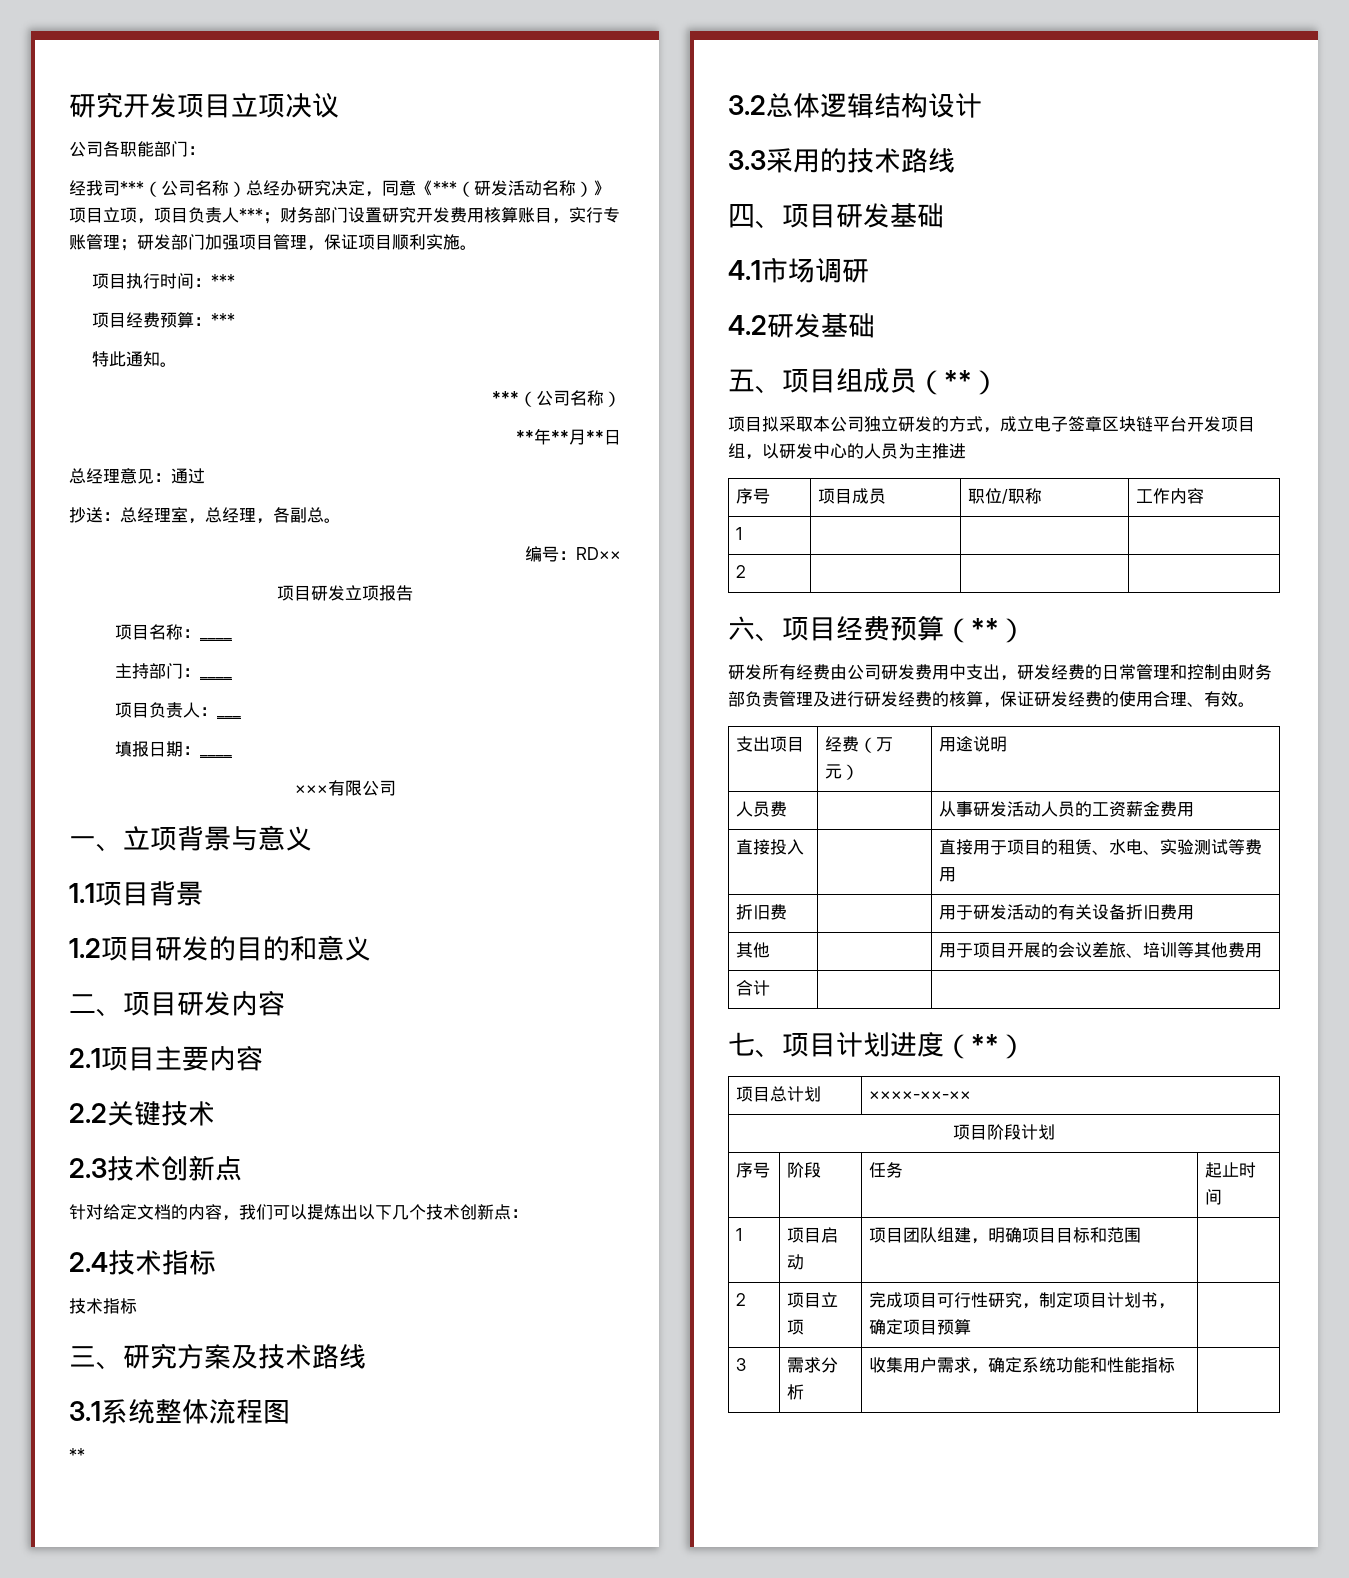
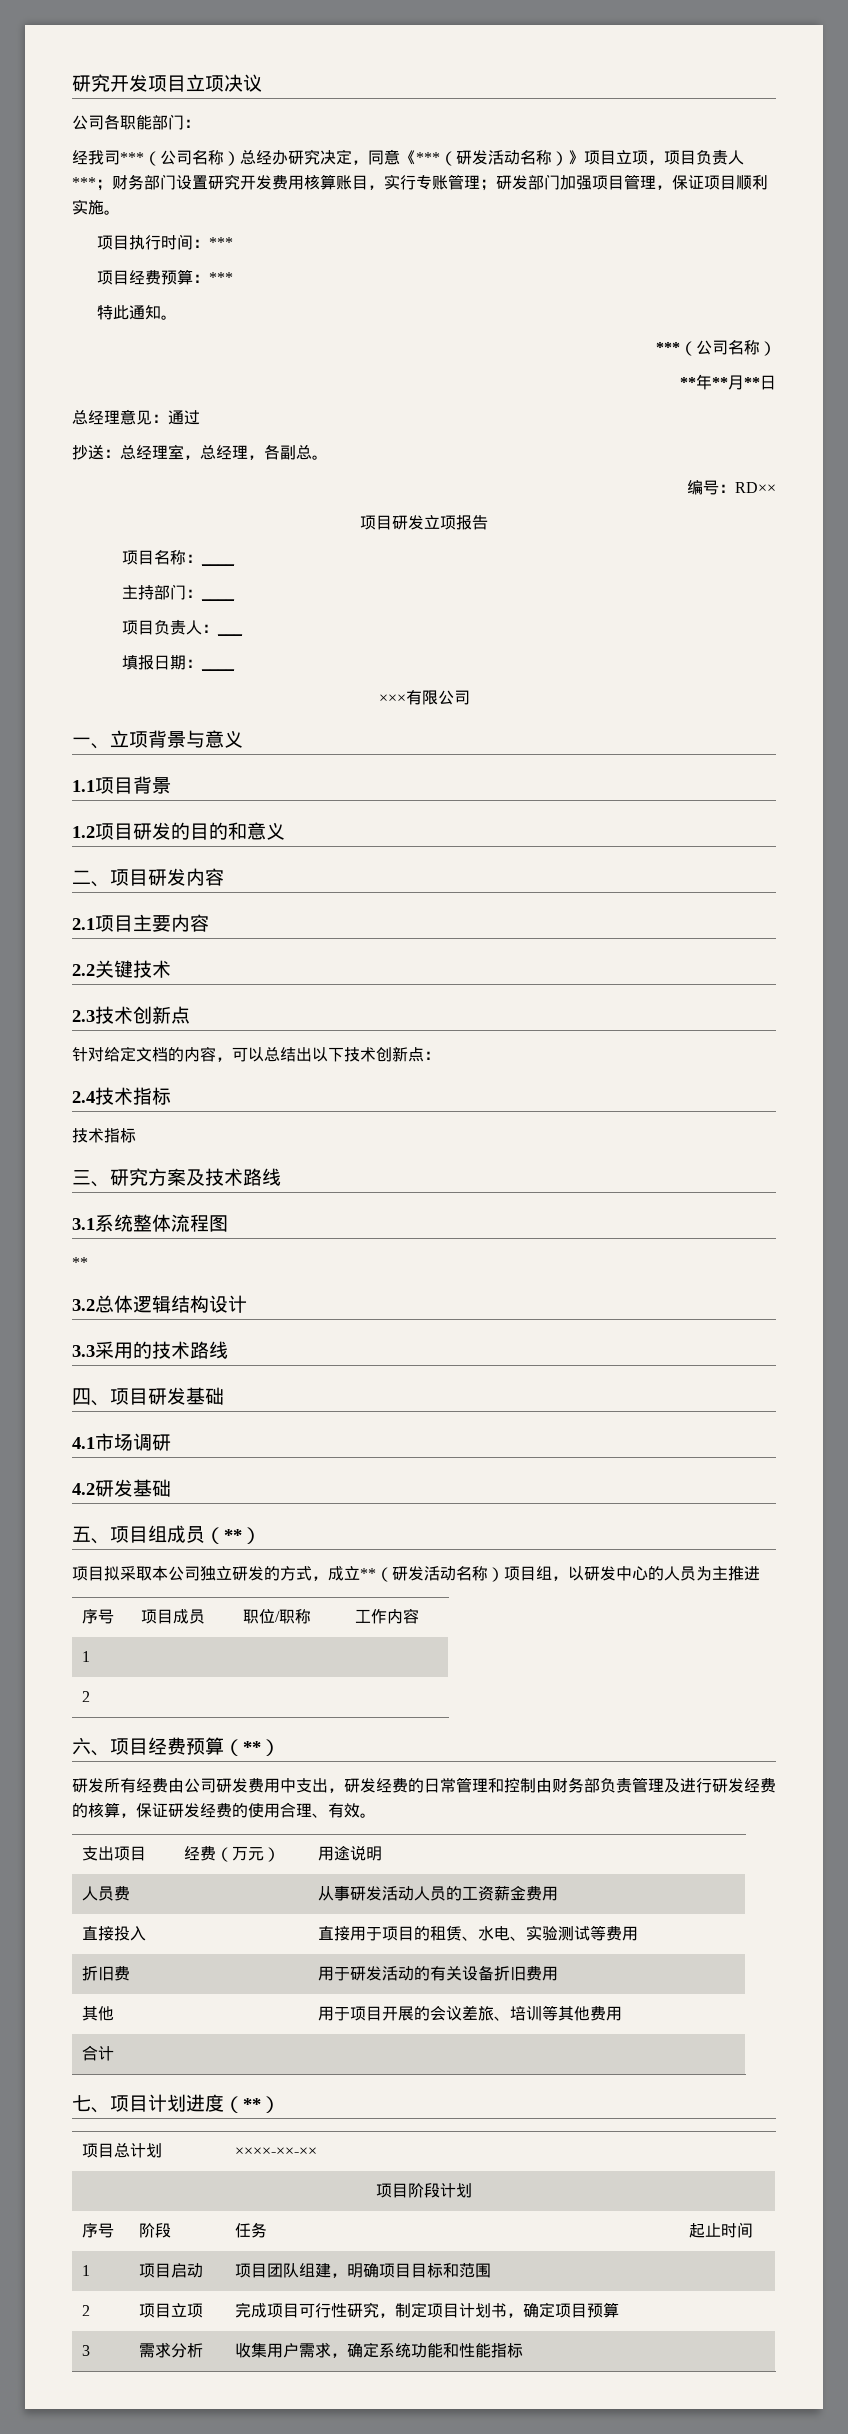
- 针对给定文档的内容，我们可以提炼出以下几个技术创新点：
+ 针对给定文档的内容，可以总结出以下技术创新点：
- 项目拟采取本公司独立研发的方式，成立电子签章区块链平台开发项目组，以研发中心的人员为主推进
+ 项目拟采取本公司独立研发的方式，成立**（研发活动名称）项目组，以研发中心的人员为主推进

